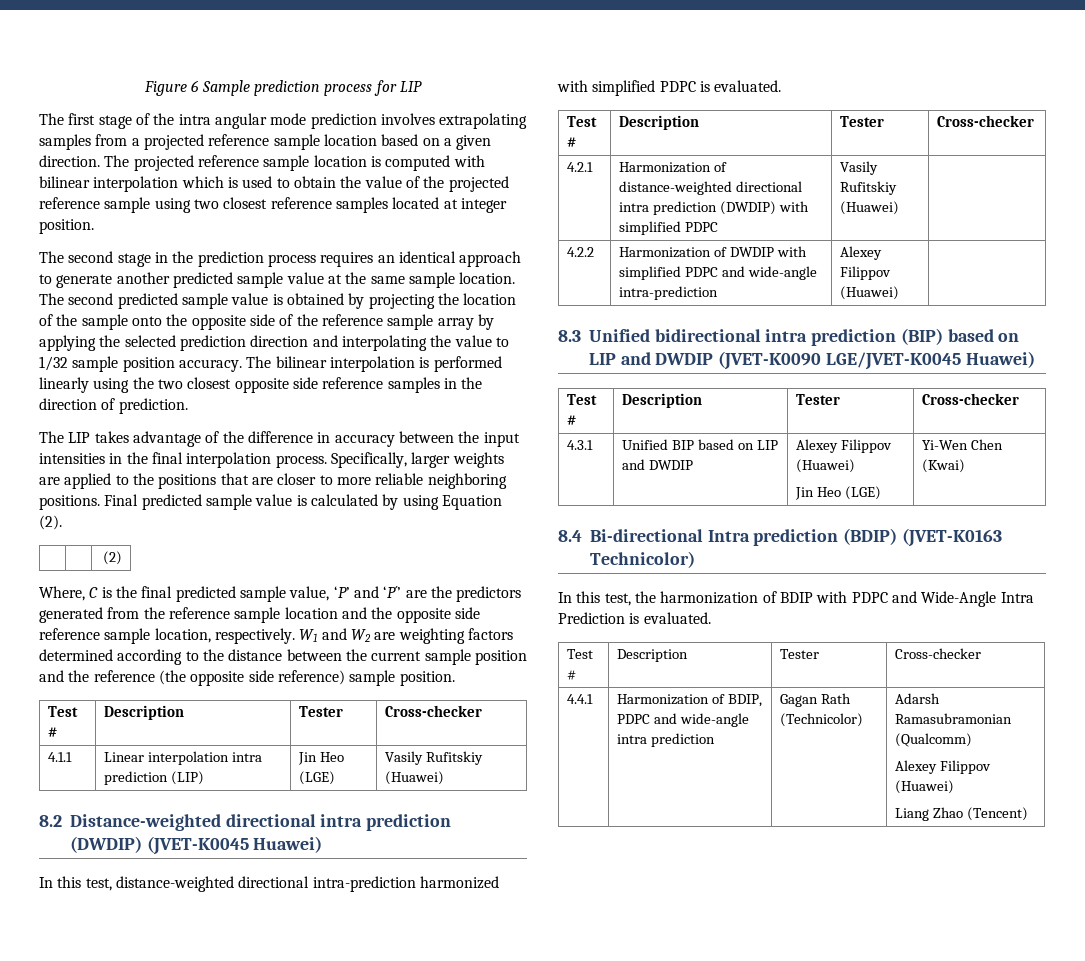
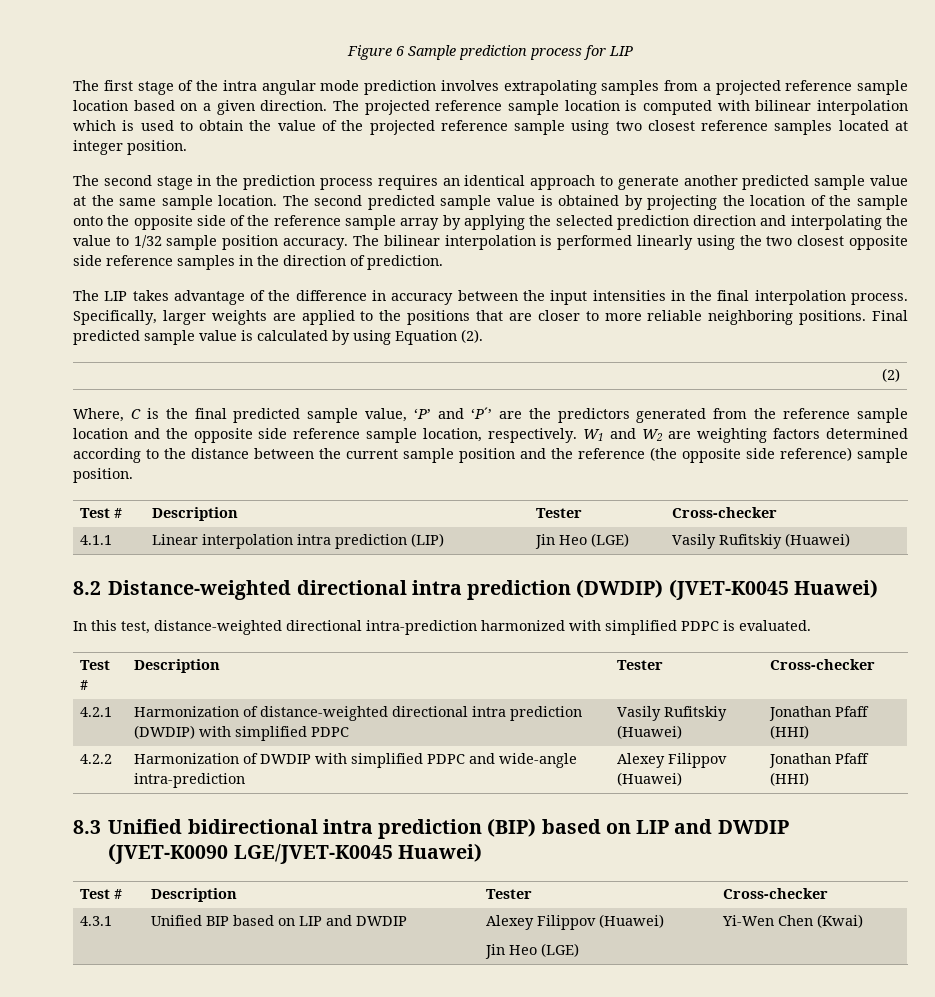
- 4.2.1 | Harmonization of distance-weighted directional intra prediction (DWDIP) with simplified PDPC | Vasily Rufitskiy (Huawei) |
+ 4.2.1 | Harmonization of distance-weighted directional intra prediction (DWDIP) with simplified PDPC | Vasily Rufitskiy (Huawei) | Jonathan Pfaff (HHI)
- 4.2.2 | Harmonization of DWDIP with simplified PDPC and wide-angle intra-prediction | Alexey Filippov (Huawei) |
+ 4.2.2 | Harmonization of DWDIP with simplified PDPC and wide-angle intra-prediction | Alexey Filippov (Huawei) | Jonathan Pfaff (HHI)
- 8.4 Bi-directional Intra prediction (BDIP) (JVET-K0163 Technicolor)
- In this test, the harmonization of BDIP with PDPC and Wide-Angle Intra Prediction is evaluated.
- Test # | Description | Tester | Cross-checker
- 4.4.1 | Harmonization of BDIP, PDPC and wide-angle intra prediction | Gagan Rath (Technicolor) | Adarsh Ramasubramonian (Qualcomm)
- Alexey Filippov (Huawei)
- Liang Zhao (Tencent)

